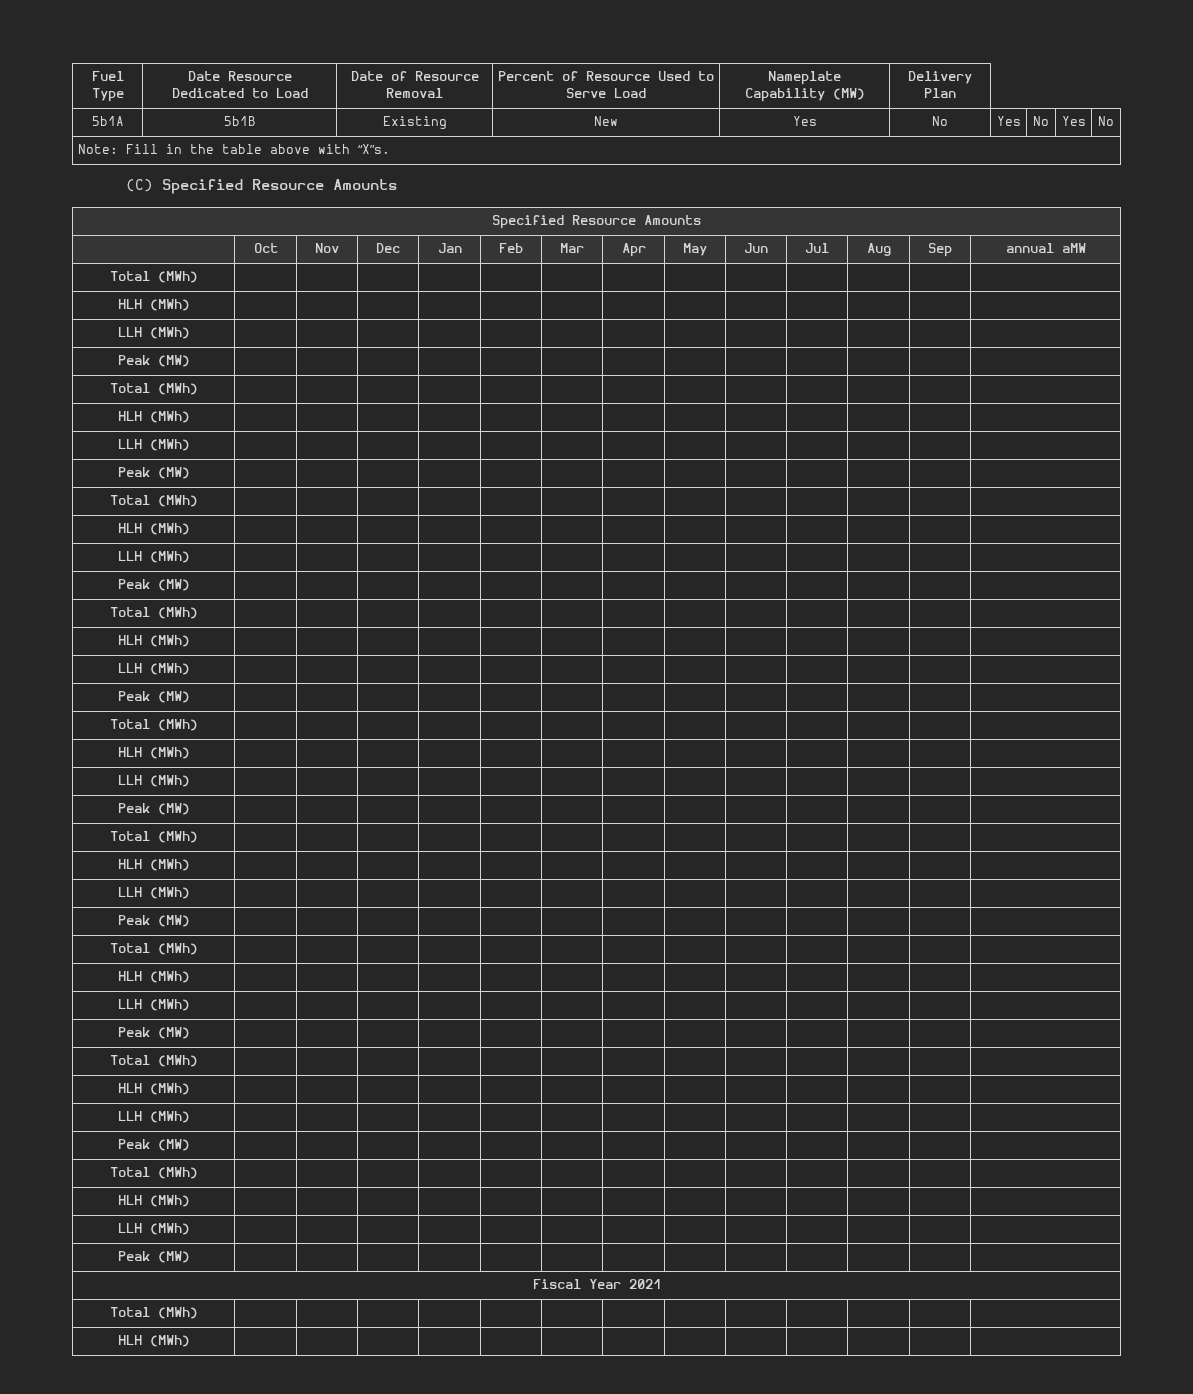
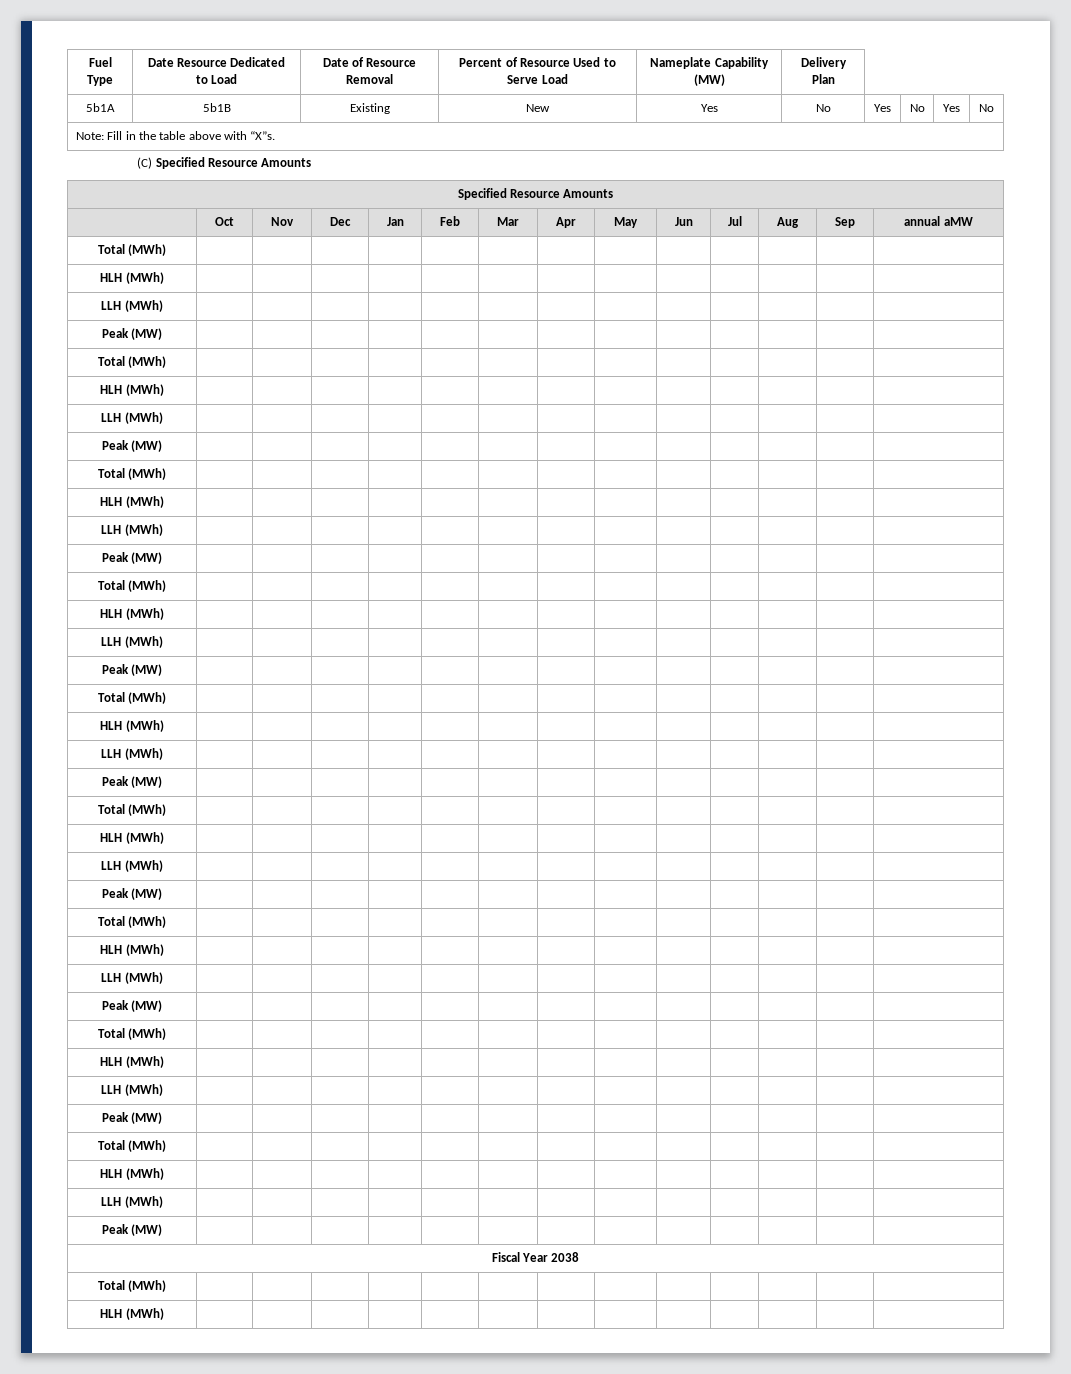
- Fiscal Year 2021
+ Fiscal Year 2038

